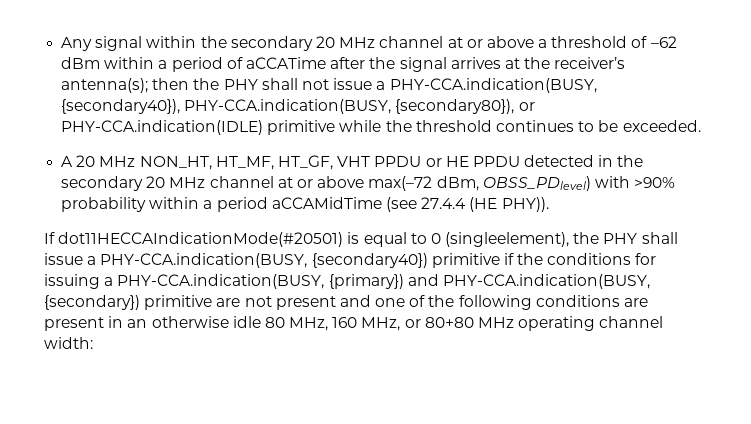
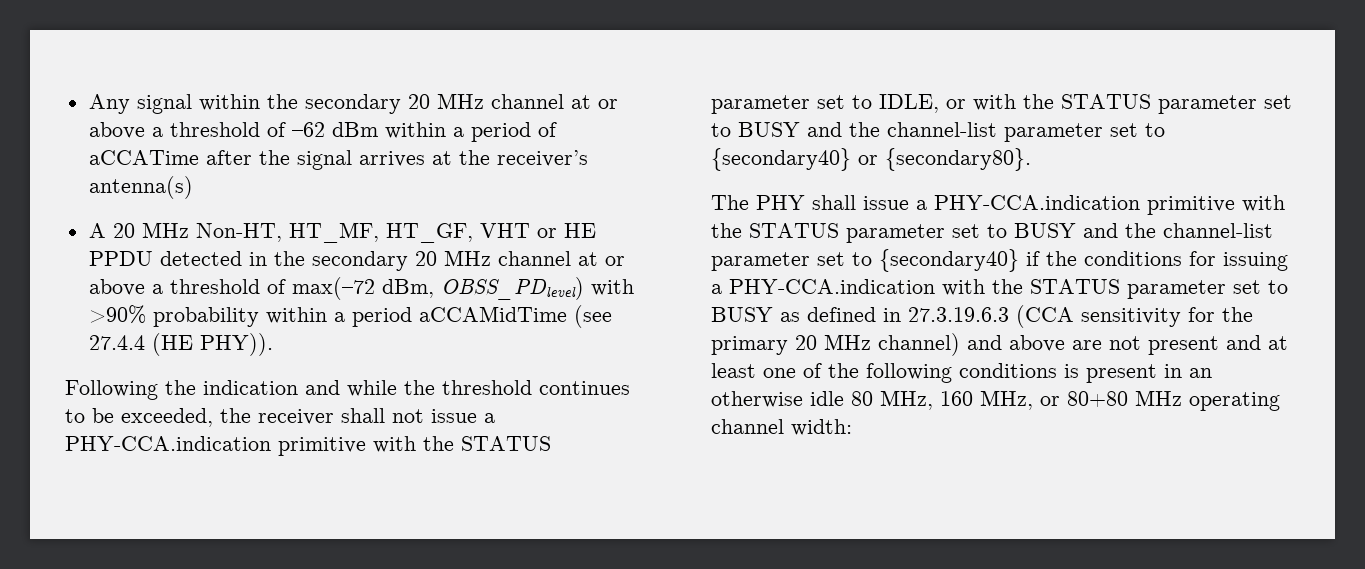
- Any signal within the secondary 20 MHz channel at or above a threshold of –62 dBm within a period of aCCATime after the signal arrives at the receiver’s antenna(s); then the PHY shall not issue a PHY-CCA.indication(BUSY, {secondary40}), PHY-CCA.indication(BUSY, {secondary80}), or PHY-CCA.indication(IDLE) primitive while the threshold continues to be exceeded.
+ Any signal within the secondary 20 MHz channel at or above a threshold of –62 dBm within a period of aCCATime after the signal arrives at the receiver’s antenna(s)
- A 20 MHz NON_HT, HT_MF, HT_GF, VHT PPDU or HE PPDU detected in the secondary 20 MHz channel at or above max(–72 dBm, OBSS_PDlevel) with >90% probability within a period aCCAMidTime (see 27.4.4 (HE PHY)).
+ A 20 MHz Non-HT, HT_MF, HT_GF, VHT or HE PPDU detected in the secondary 20 MHz channel at or above a threshold of max(–72 dBm, OBSS_PDlevel) with >90% probability within a period aCCAMidTime (see 27.4.4 (HE PHY)).
- If dot11HECCAIndicationMode(#20501) is equal to 0 (singleelement), the PHY shall issue a PHY-CCA.indication(BUSY, {secondary40}) primitive if the conditions for issuing a PHY-CCA.indication(BUSY, {primary}) and PHY-CCA.indication(BUSY, {secondary}) primitive are not present and one of the following conditions are present in an otherwise idle 80 MHz, 160 MHz, or 80+80 MHz operating channel width:
+ Following the indication and while the threshold continues to be exceeded, the receiver shall not issue a PHY-CCA.indication primitive with the STATUS parameter set to IDLE, or with the STATUS parameter set to BUSY and the channel-list parameter set to {secondary40} or {secondary80}.
+ The PHY shall issue a PHY-CCA.indication primitive with the STATUS parameter set to BUSY and the channel-list parameter set to {secondary40} if the conditions for issuing a PHY-CCA.indication with the STATUS parameter set to BUSY as defined in 27.3.19.6.3 (CCA sensitivity for the primary 20 MHz channel) and above are not present and at least one of the following conditions is present in an otherwise idle 80 MHz, 160 MHz, or 80+80 MHz operating channel width:

